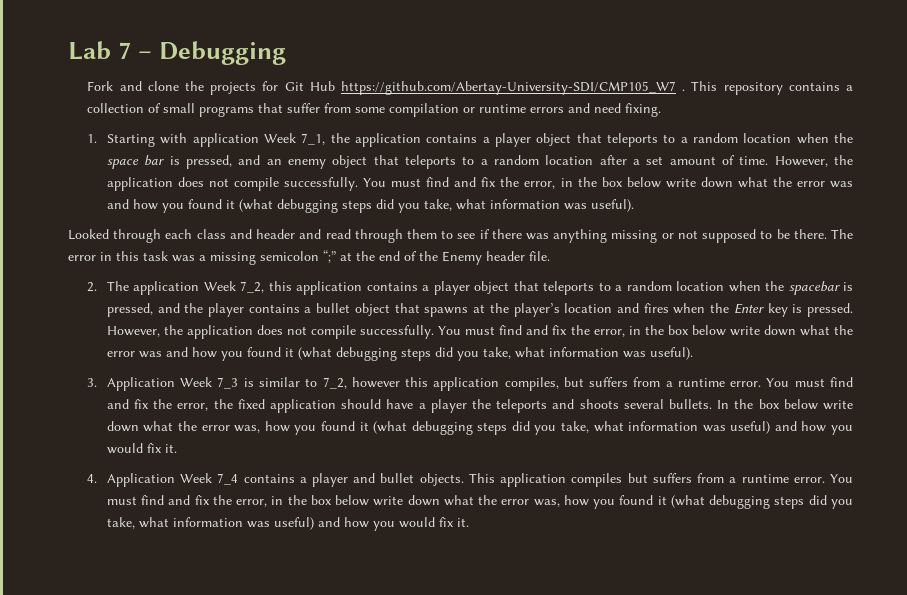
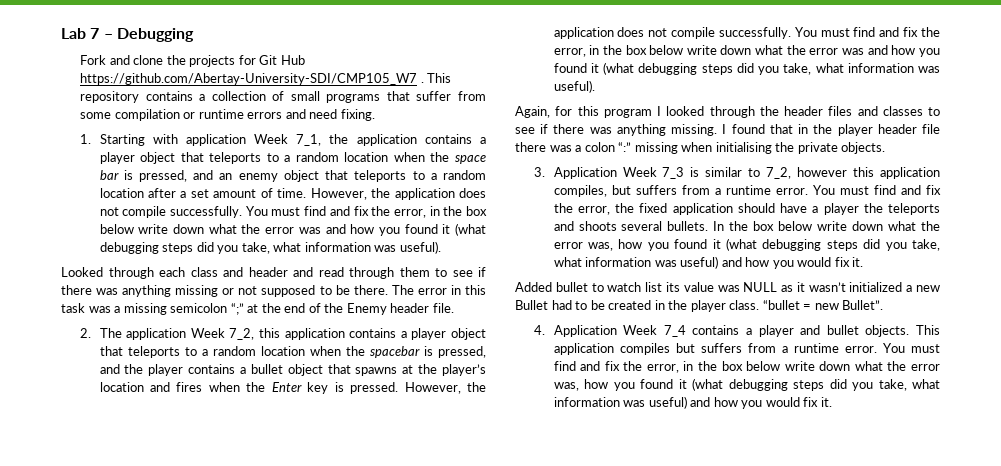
+ Again, for this program I looked through the header files and classes to see if there was anything missing. I found that in the player header file there was a colon “:” missing when initialising the private objects.
+ Added bullet to watch list its value was NULL as it wasn’t initialized a new Bullet had to be created in the player class. “bullet = new Bullet”.

